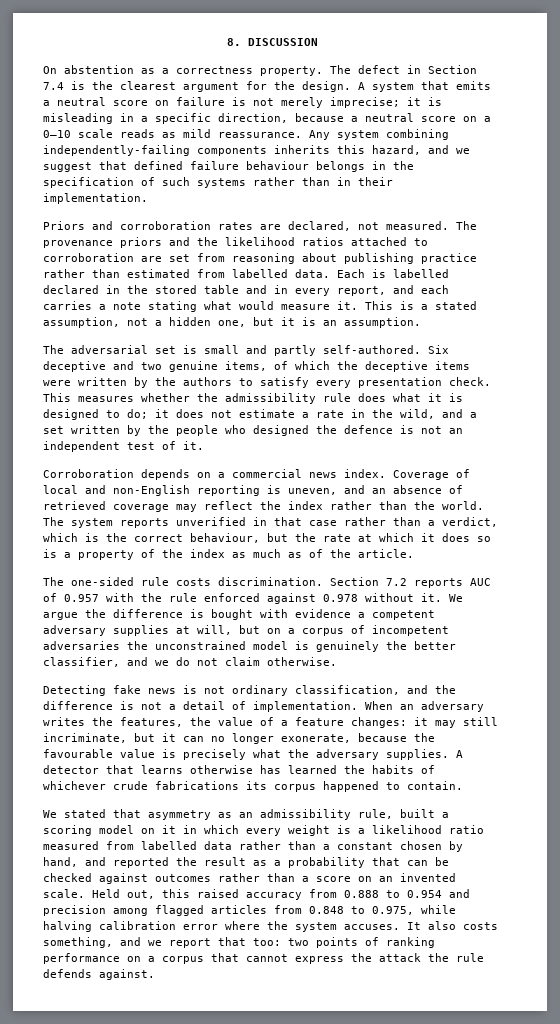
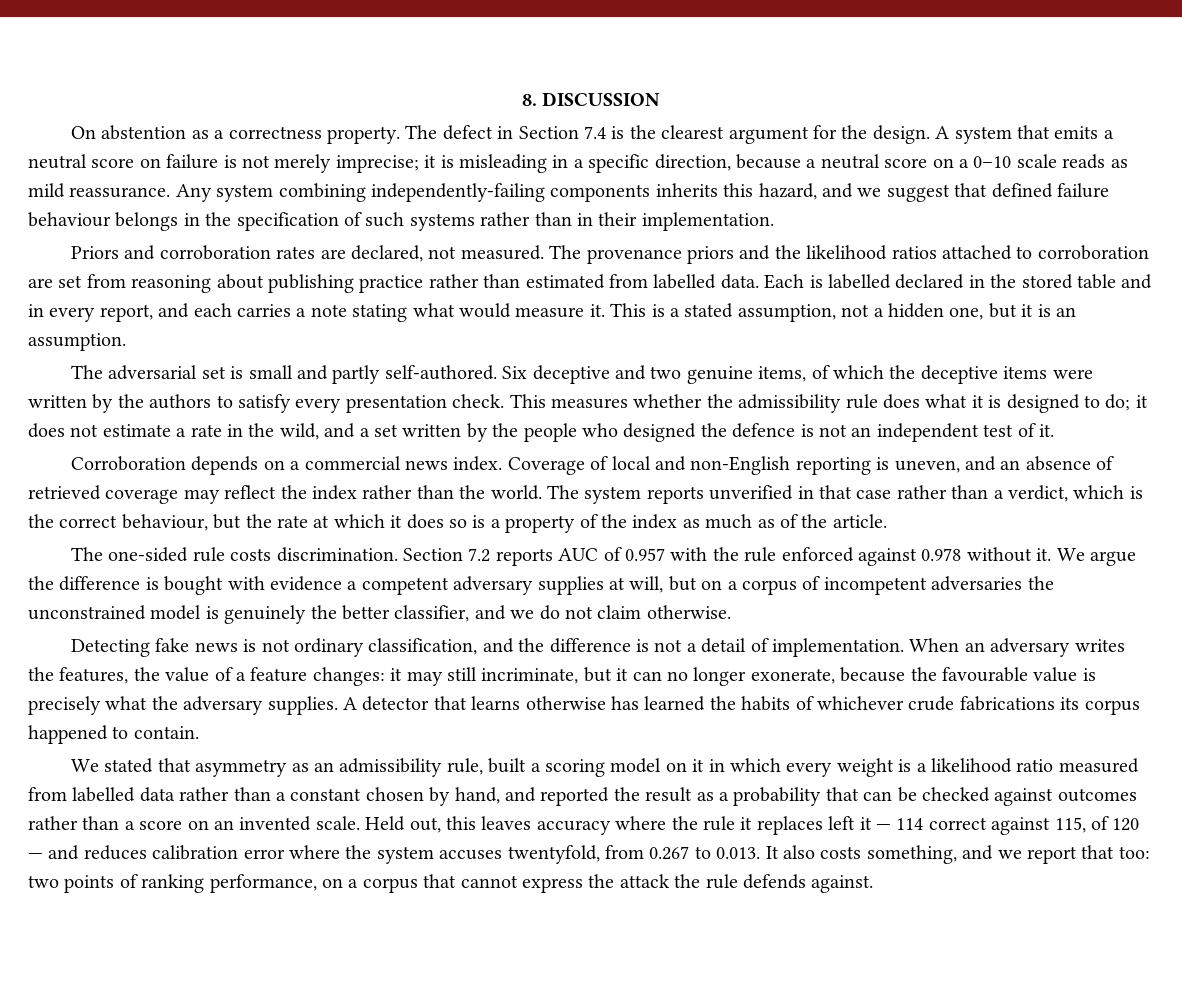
- Held out, this raised accuracy from 0.888 to 0.954 and precision among flagged articles from 0.848 to 0.975, while halving calibration error where the system accuses. It also costs something, and we report that too: two points of ranking performance on a corpus that cannot express the attack the rule defends against.
+ Held out, this leaves accuracy where the rule it replaces left it — 114 correct against 115, of 120 — and reduces calibration error where the system accuses twentyfold, from 0.267 to 0.013. It also costs something, and we report that too: two points of ranking performance, on a corpus that cannot express the attack the rule defends against.

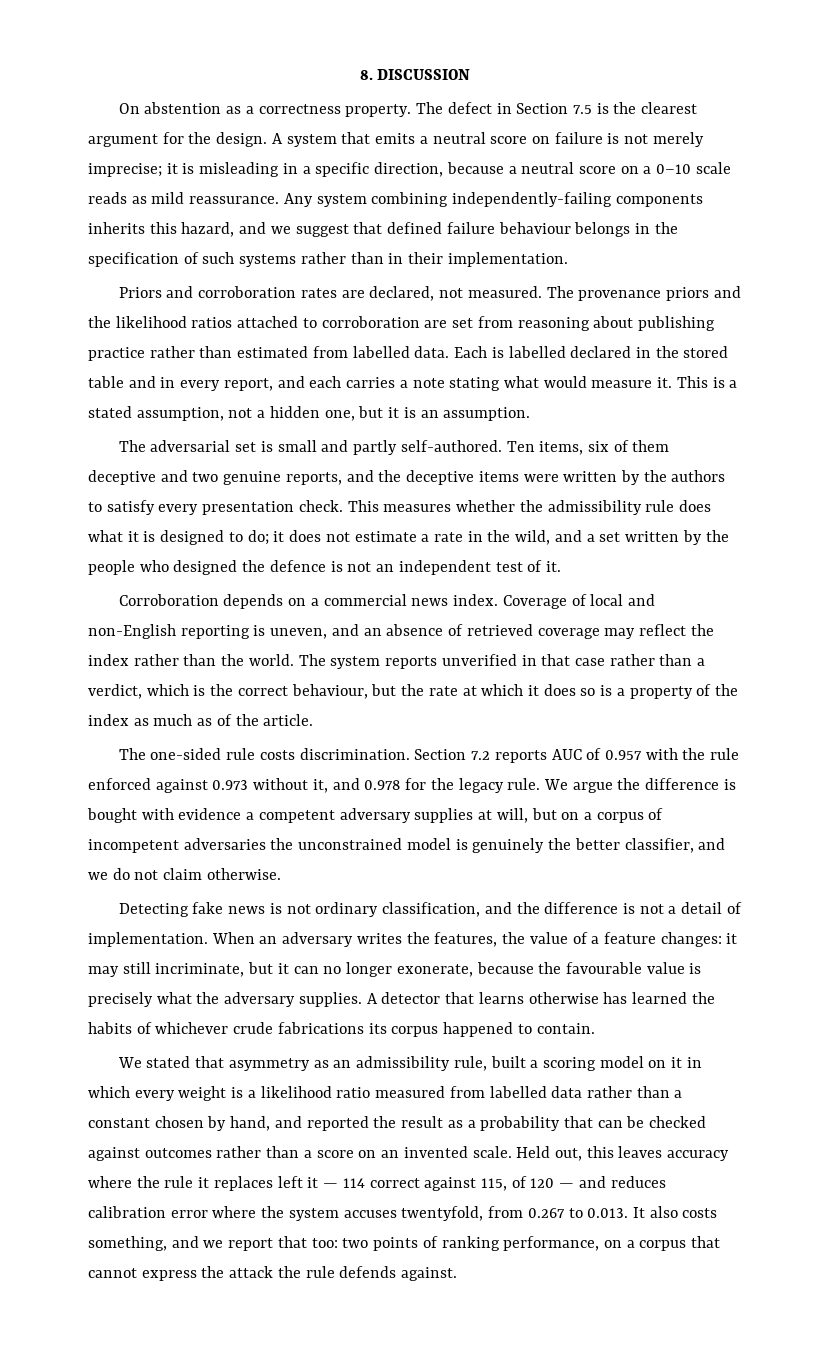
- The defect in Section 7.4 is the clearest argument for the design.
+ The defect in Section 7.5 is the clearest argument for the design.
- Six deceptive and two genuine items, of which the deceptive items were written by the authors to satisfy every presentation check.
+ Ten items, six of them deceptive and two genuine reports, and the deceptive items were written by the authors to satisfy every presentation check.
- Section 7.2 reports AUC of 0.957 with the rule enforced against 0.978 without it.
+ Section 7.2 reports AUC of 0.957 with the rule enforced against 0.973 without it, and 0.978 for the legacy rule.

